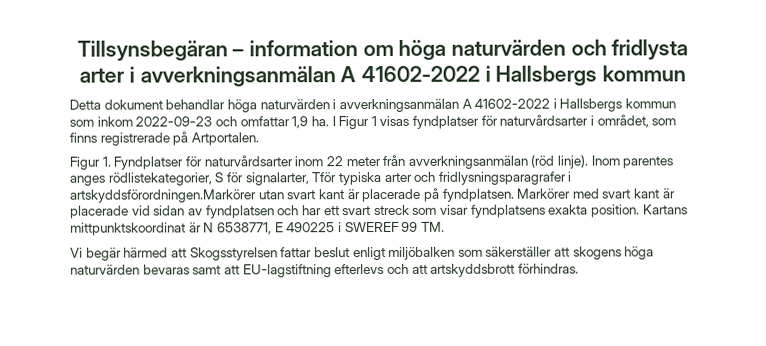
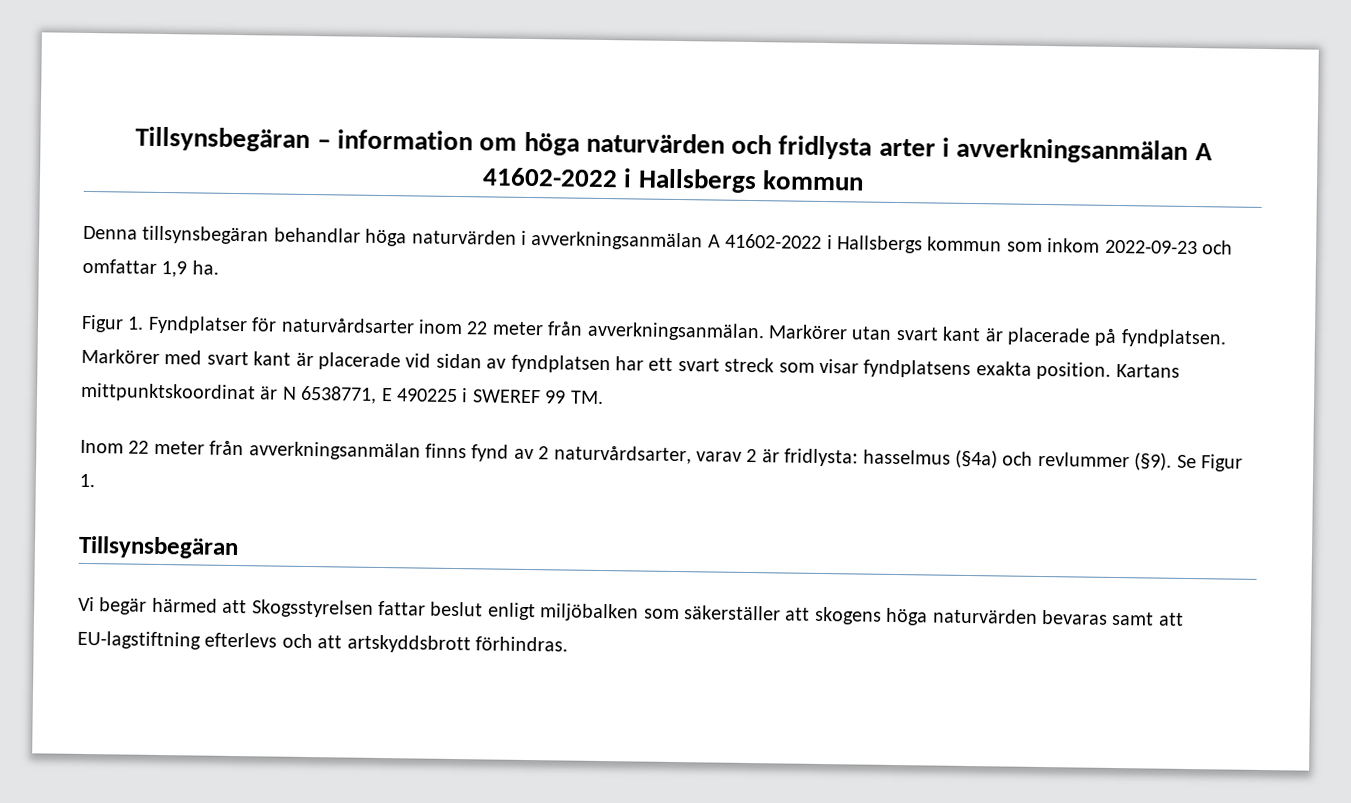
- Detta dokument behandlar höga naturvärden i avverkningsanmälan A 41602-2022 i Hallsbergs kommun som inkom 2022-09-23 och omfattar 1,9 ha. I Figur 1 visas fyndplatser för naturvårdsarter i området, som finns registrerade på Artportalen.
+ Denna tillsynsbegäran behandlar höga naturvärden i avverkningsanmälan A 41602-2022 i Hallsbergs kommun som inkom 2022-09-23 och omfattar 1,9 ha.
- Figur 1. Fyndplatser för naturvårdsarter inom 22 meter från avverkningsanmälan (röd linje). Inom parentes anges rödlistekategorier, S för signalarter, Tför typiska arter och fridlysningsparagrafer i artskyddsförordningen.Markörer utan svart kant är placerade på fyndplatsen.
+ Figur 1. Fyndplatser för naturvårdsarter inom 22 meter från avverkningsanmälan. Markörer utan svart kant är placerade på fyndplatsen.
- Markörer med svart kant är placerade vid sidan av fyndplatsen och har ett svart streck som visar fyndplatsens exakta position.
+ Markörer med svart kant är placerade vid sidan av fyndplatsen har ett svart streck som visar fyndplatsens exakta position.
+ Inom 22 meter från avverkningsanmälan finns fynd av 2 naturvårdsarter, varav 2 är fridlysta: hasselmus (§4a) och revlummer (§9). Se Figur 1.
+ Tillsynsbegäran

